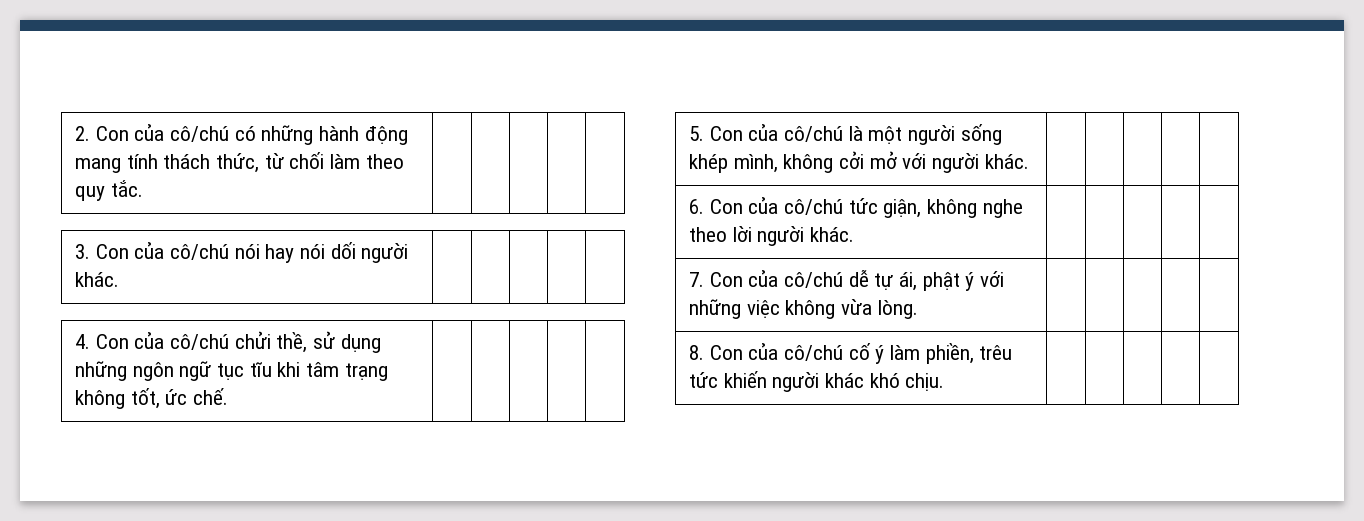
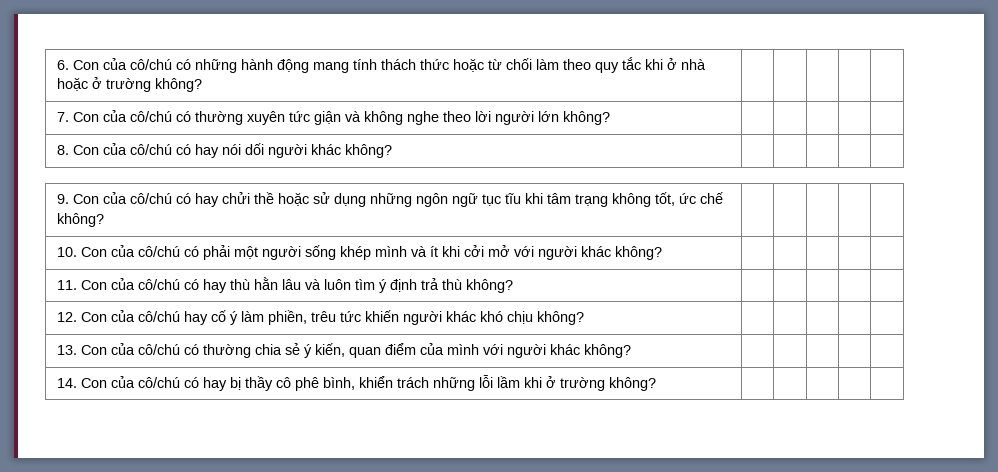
- 2. Con của cô/chú có những hành động mang tính thách thức, từ chối làm theo quy tắc. | | | | |
- 3. Con của cô/chú nói hay nói dối người khác. | | | | |
- 4. Con của cô/chú chửi thề, sử dụng những ngôn ngữ tục tĩu khi tâm trạng không tốt, ức chế. | | | | |
- 5. Con của cô/chú là một người sống khép mình, không cởi mở với người khác. | | | | |
- 6. Con của cô/chú tức giận, không nghe theo lời người khác. | | | | |
- 7. Con của cô/chú dễ tự ái, phật ý với những việc không vừa lòng. | | | | |
- 8. Con của cô/chú cố ý làm phiền, trêu tức khiến người khác khó chịu. | | | | |
+ 6. Con của cô/chú có những hành động mang tính thách thức hoặc từ chối làm theo quy tắc khi ở nhà hoặc ở trường không? | | | | |
+ 7. Con của cô/chú có thường xuyên tức giận và không nghe theo lời người lớn không? | | | | |
+ 8. Con của cô/chú có hay nói dối người khác không? | | | | |
+ 9. Con của cô/chú có hay chửi thề hoặc sử dụng những ngôn ngữ tục tĩu khi tâm trạng không tốt, ức chế không? | | | | |
+ 10. Con của cô/chú có phải một người sống khép mình và ít khi cởi mở với người khác không? | | | | |
+ 11. Con của cô/chú có hay thù hằn lâu và luôn tìm ý định trả thù không? | | | | |
+ 12. Con của cô/chú hay cố ý làm phiền, trêu tức khiến người khác khó chịu không? | | | | |
+ 13. Con của cô/chú có thường chia sẻ ý kiến, quan điểm của mình với người khác không? | | | | |
+ 14. Con của cô/chú có hay bị thầy cô phê bình, khiển trách những lỗi lầm khi ở trường không? | | | | |

